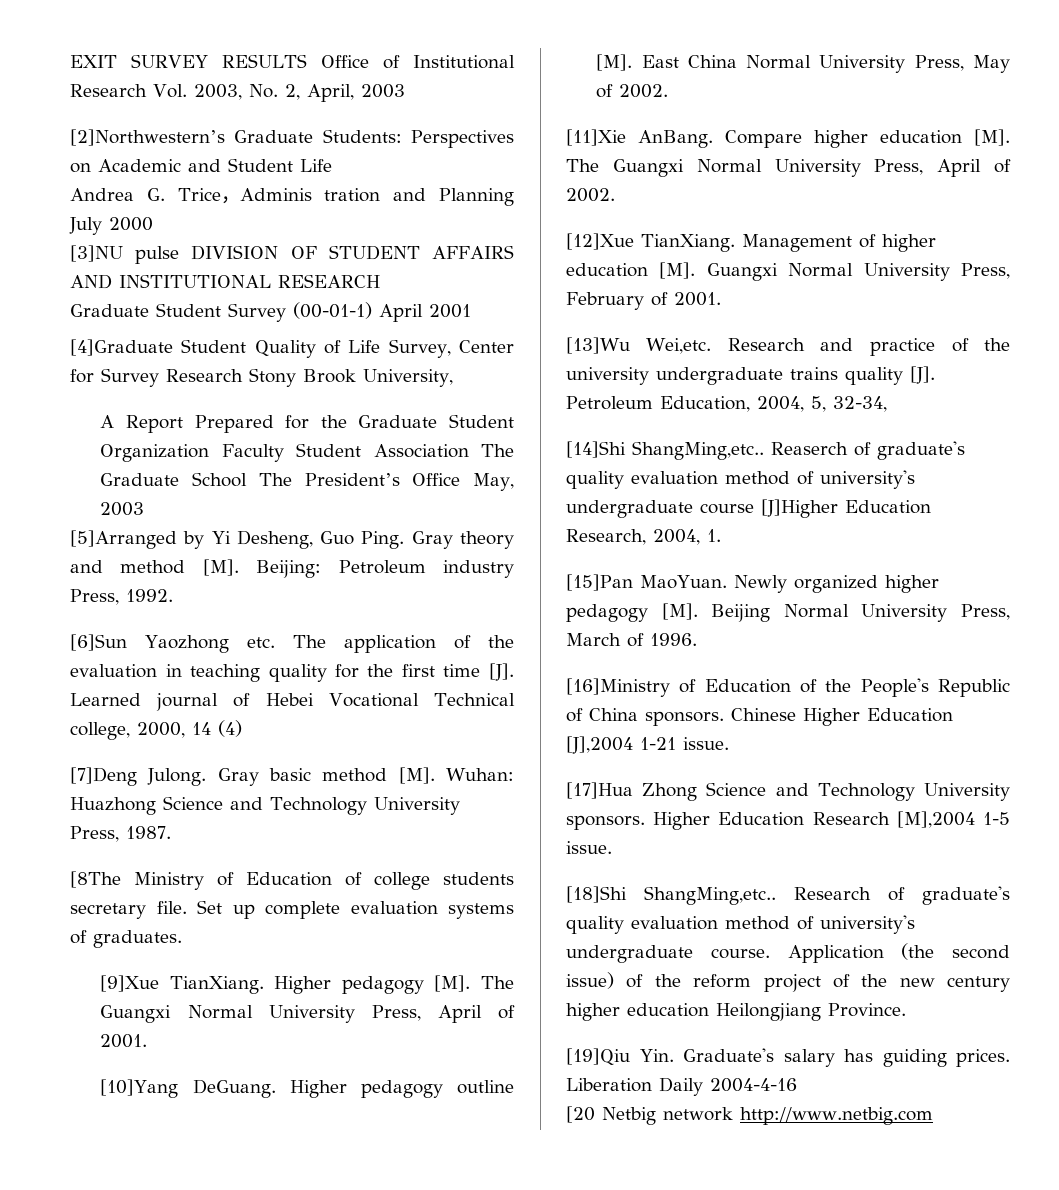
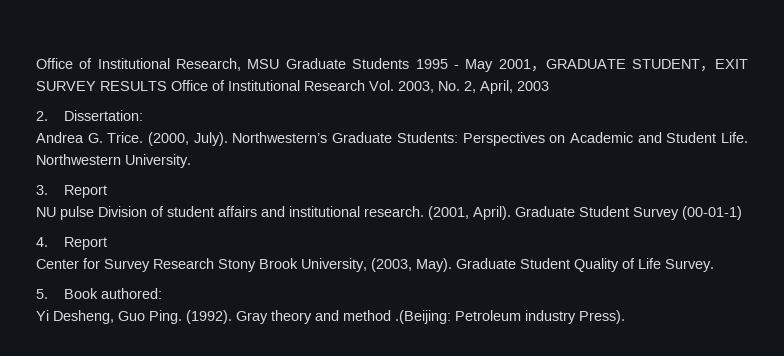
- EXIT SURVEY RESULTS Office of Institutional Research Vol. 2003, No. 2, April, 2003
+ Office of Institutional Research, MSU Graduate Students 1995 - May 2001，GRADUATE STUDENT，EXIT SURVEY RESULTS Office of Institutional Research Vol. 2003, No. 2, April, 2003
- [2]Northwestern’s Graduate Students: Perspectives on Academic and Student Life
- Andrea G. Trice，Adminis tration and Planning July 2000
- [3]NU pulse DIVISION OF STUDENT AFFAIRS AND INSTITUTIONAL RESEARCH
- Graduate Student Survey (00-01-1) April 2001
- [4]Graduate Student Quality of Life Survey, Center for Survey Research Stony Brook University,
- A Report Prepared for the Graduate Student Organization Faculty Student Association The Graduate School The President’s Office May, 2003
- [5]Arranged by Yi Desheng, Guo Ping.
+ 2. Dissertation:
+ Andrea G. Trice. (2000, July). Northwestern’s Graduate Students: Perspectives on Academic and Student Life. Northwestern University.
+ 3. Report
+ NU pulse Division of student affairs and institutional research. (2001, April). Graduate Student Survey (00-01-1)
+ 4. Report
+ Center for Survey Research Stony Brook University, (2003, May). Graduate Student Quality of Life Survey.
+ 5. Book authored:
+ Yi Desheng, Guo Ping.
+ (1992).
- Gray theory and method [M]. Beijing: Petroleum industry Press, 1992.
- [6]Sun Yaozhong etc. The application of the evaluation in teaching quality for the first time [J]. Learned journal of Hebei Vocational Technical college, 2000, 14 (4)
- [7]Deng Julong. Gray basic method [M]. Wuhan: Huazhong Science and Technology University Press, 1987.
- [8The Ministry of Education of college students secretary file. Set up complete evaluation systems of graduates.
- [9]Xue TianXiang. Higher pedagogy [M]. The Guangxi Normal University Press, April of 2001.
- [10]Yang DeGuang. Higher pedagogy outline [M]. East China Normal University Press, May of 2002.
- [11]Xie AnBang. Compare higher education [M]. The Guangxi Normal University Press, April of 2002.
- [12]Xue TianXiang. Management of higher education [M]. Guangxi Normal University Press, February of 2001.
- [13]Wu Wei,etc. Research and practice of the university undergraduate trains quality [J]. Petroleum Education, 2004, 5, 32-34,
- [14]Shi ShangMing,etc.. Reaserch of graduate's quality evaluation method of university's undergraduate course [J]Higher Education Research, 2004, 1.
- [15]Pan MaoYuan. Newly organized higher pedagogy [M]. Beijing Normal University Press, March of 1996.
- [16]Ministry of Education of the People's Republic of China sponsors. Chinese Higher Education [J],2004 1-21 issue.
- [17]Hua Zhong Science and Technology University sponsors. Higher Education Research [M],2004 1-5 issue.
- [18]Shi ShangMing,etc.. Research of graduate's quality evaluation method of university's undergraduate course. Application (the second issue) of the reform project of the new century higher education Heilongjiang Province.
- [19]Qiu Yin. Graduate's salary has guiding prices. Liberation Daily 2004-4-16
- [20 Netbig network http://www.netbig.com
+ Gray theory and method .(Beijing: Petroleum industry Press).

